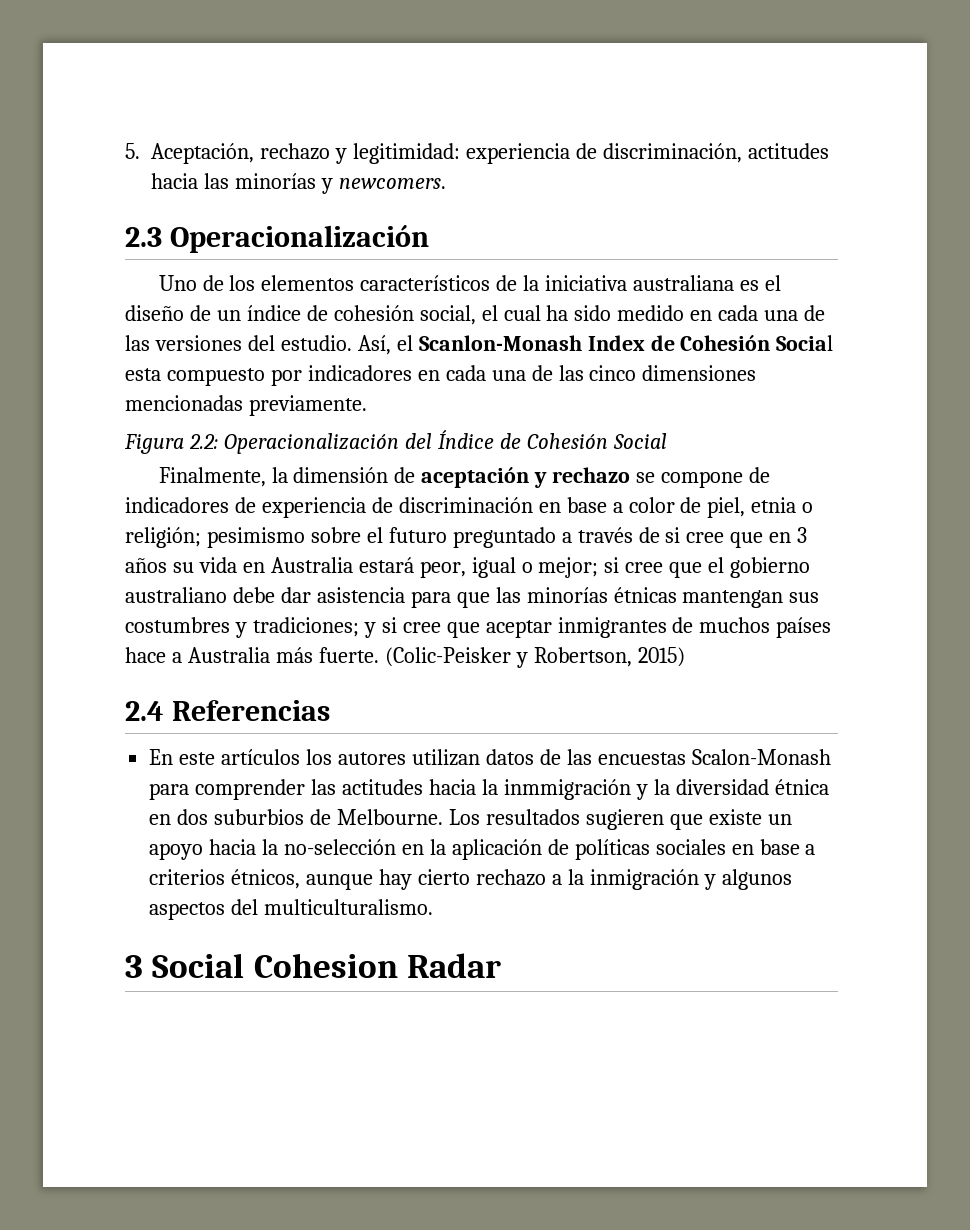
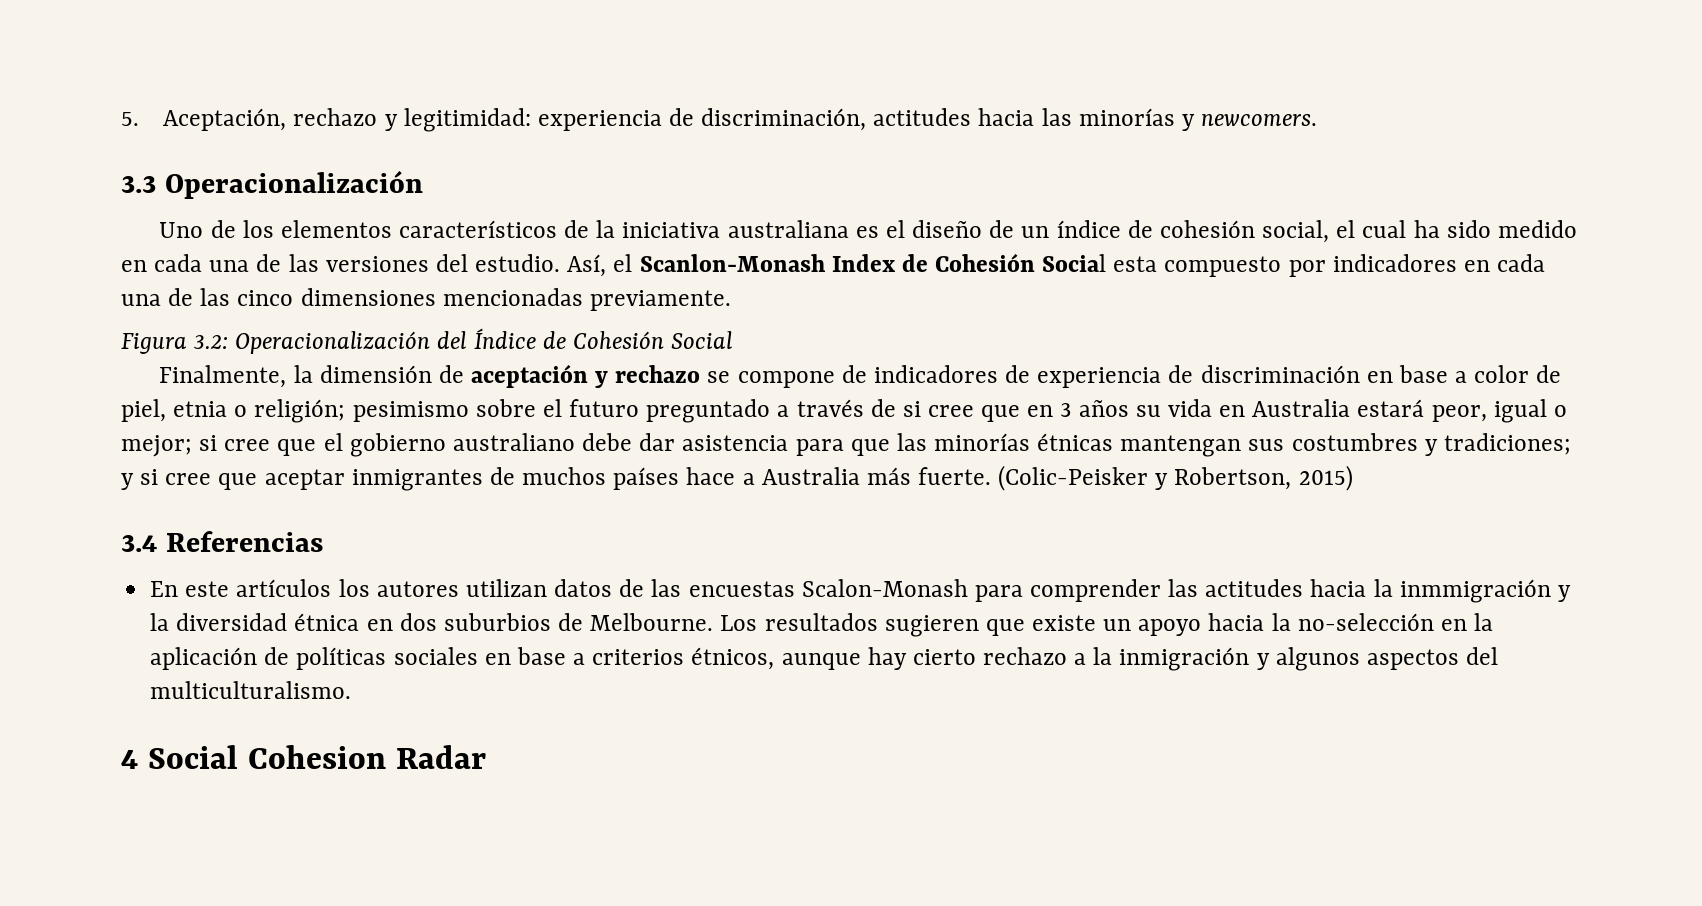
- 2.3 Operacionalización
+ 3.3 Operacionalización
- Figura 2.2: Operacionalización del Índice de Cohesión Social
+ Figura 3.2: Operacionalización del Índice de Cohesión Social
- 2.4 Referencias
+ 3.4 Referencias
- 3 Social Cohesion Radar
+ 4 Social Cohesion Radar

